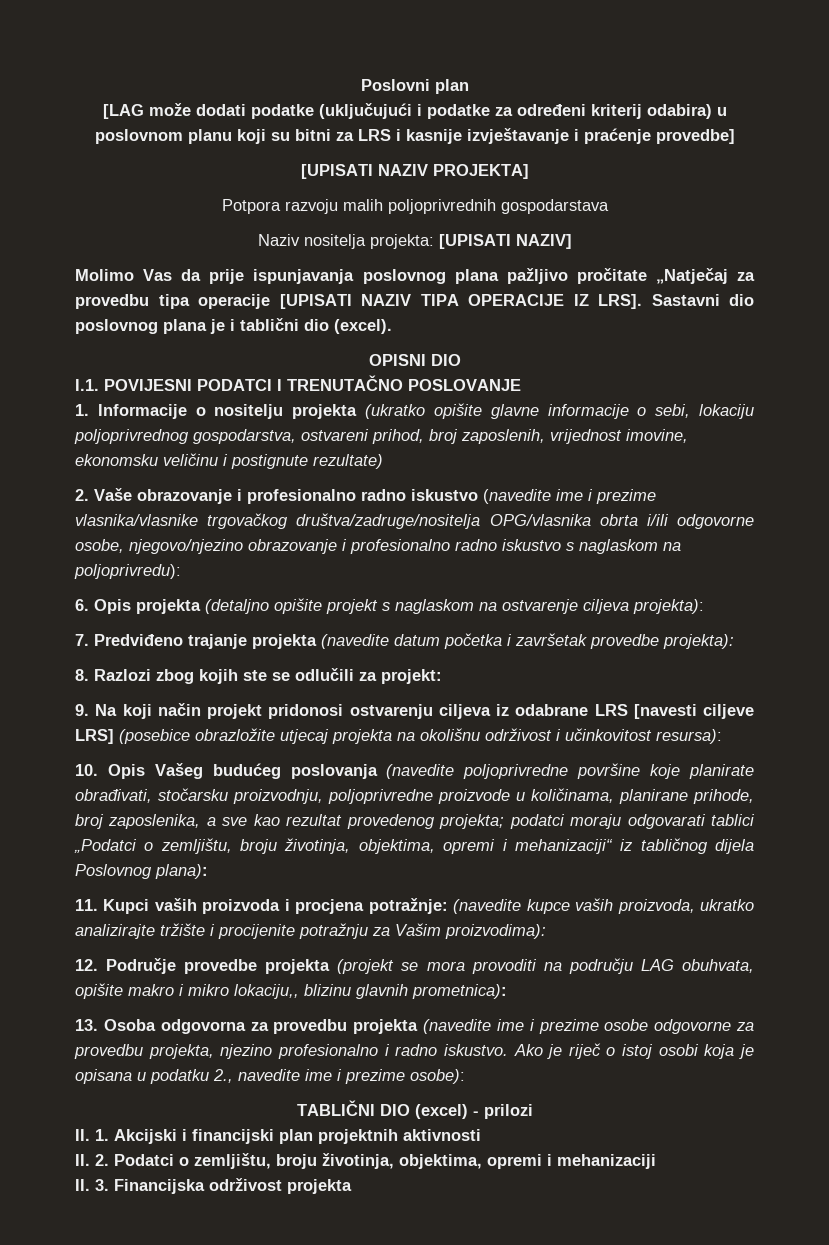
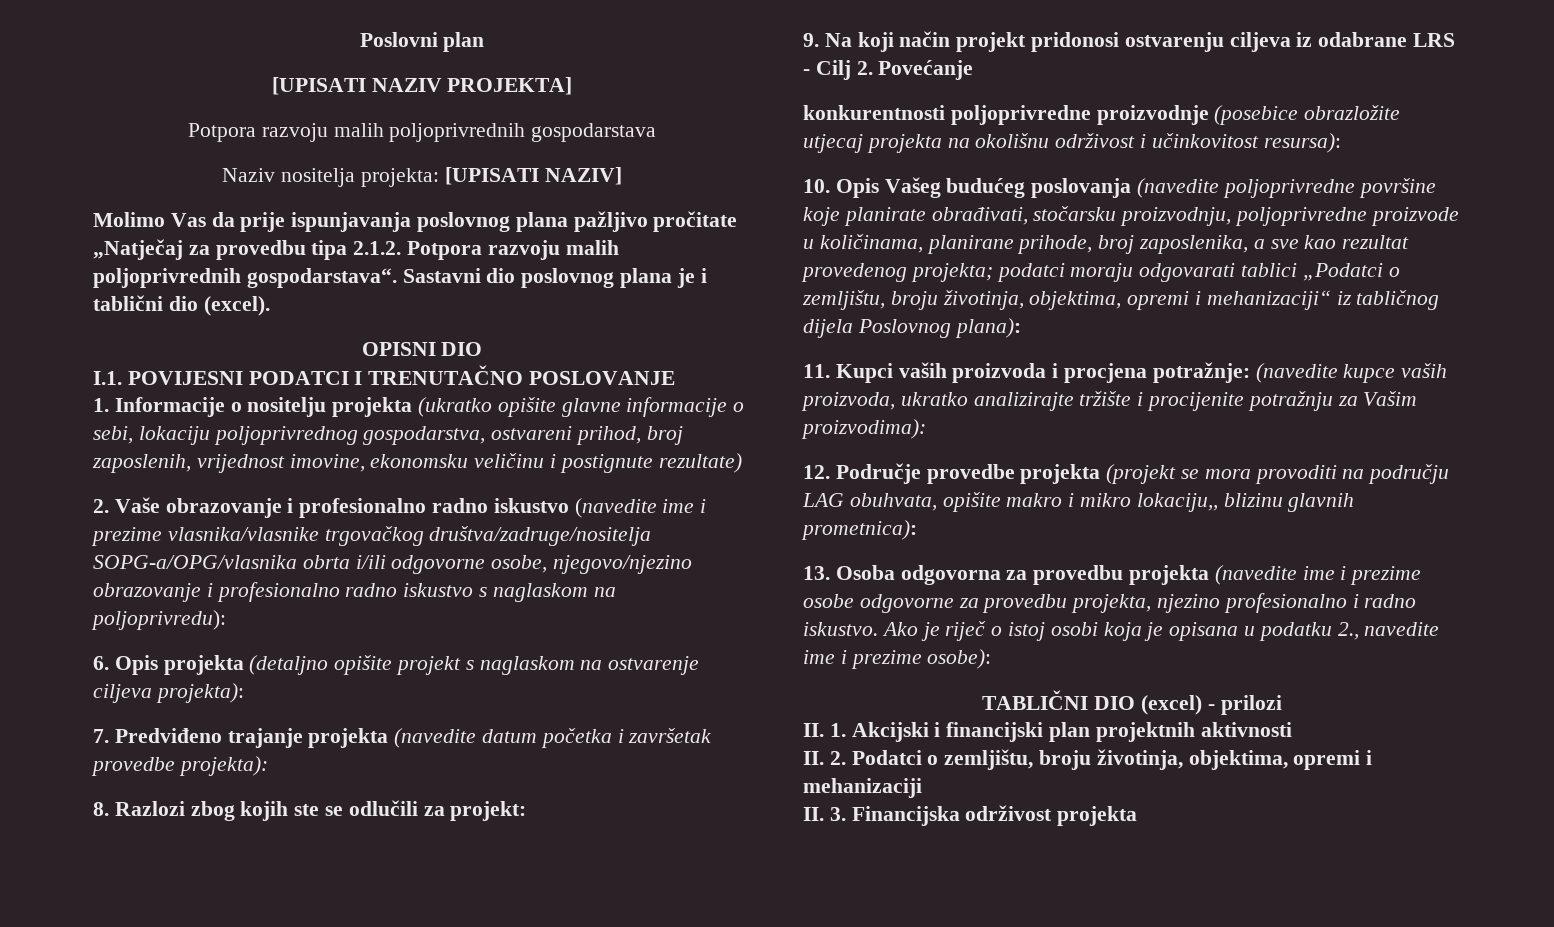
- [LAG može dodati podatke (uključujući i podatke za određeni kriterij odabira) u poslovnom planu koji su bitni za LRS i kasnije izvještavanje i praćenje provedbe]
- Molimo Vas da prije ispunjavanja poslovnog plana pažljivo pročitate „Natječaj za provedbu tipa operacije [UPISATI NAZIV TIPA OPERACIJE IZ LRS].
+ Molimo Vas da prije ispunjavanja poslovnog plana pažljivo pročitate „Natječaj za provedbu tipa 2.1.2. Potpora razvoju malih poljoprivrednih gospodarstava“.
- 2. Vaše obrazovanje i profesionalno radno iskustvo (navedite ime i prezime vlasnika/vlasnike trgovačkog društva/zadruge/nositelja OPG/vlasnika obrta i/ili odgovorne osobe, njegovo/njezino obrazovanje i profesionalno radno iskustvo s naglaskom na poljoprivredu):
+ 2. Vaše obrazovanje i profesionalno radno iskustvo (navedite ime i prezime vlasnika/vlasnike trgovačkog društva/zadruge/nositelja SOPG-a/OPG/vlasnika obrta i/ili odgovorne osobe, njegovo/njezino obrazovanje i profesionalno radno iskustvo s naglaskom na poljoprivredu):
- 9. Na koji način projekt pridonosi ostvarenju ciljeva iz odabrane LRS [navesti ciljeve LRS] (posebice obrazložite utjecaj projekta na okolišnu održivost i učinkovitost resursa):
+ 9. Na koji način projekt pridonosi ostvarenju ciljeva iz odabrane LRS - Cilj 2. Povećanje
+ konkurentnosti poljoprivredne proizvodnje (posebice obrazložite utjecaj projekta na okolišnu održivost i učinkovitost resursa):

